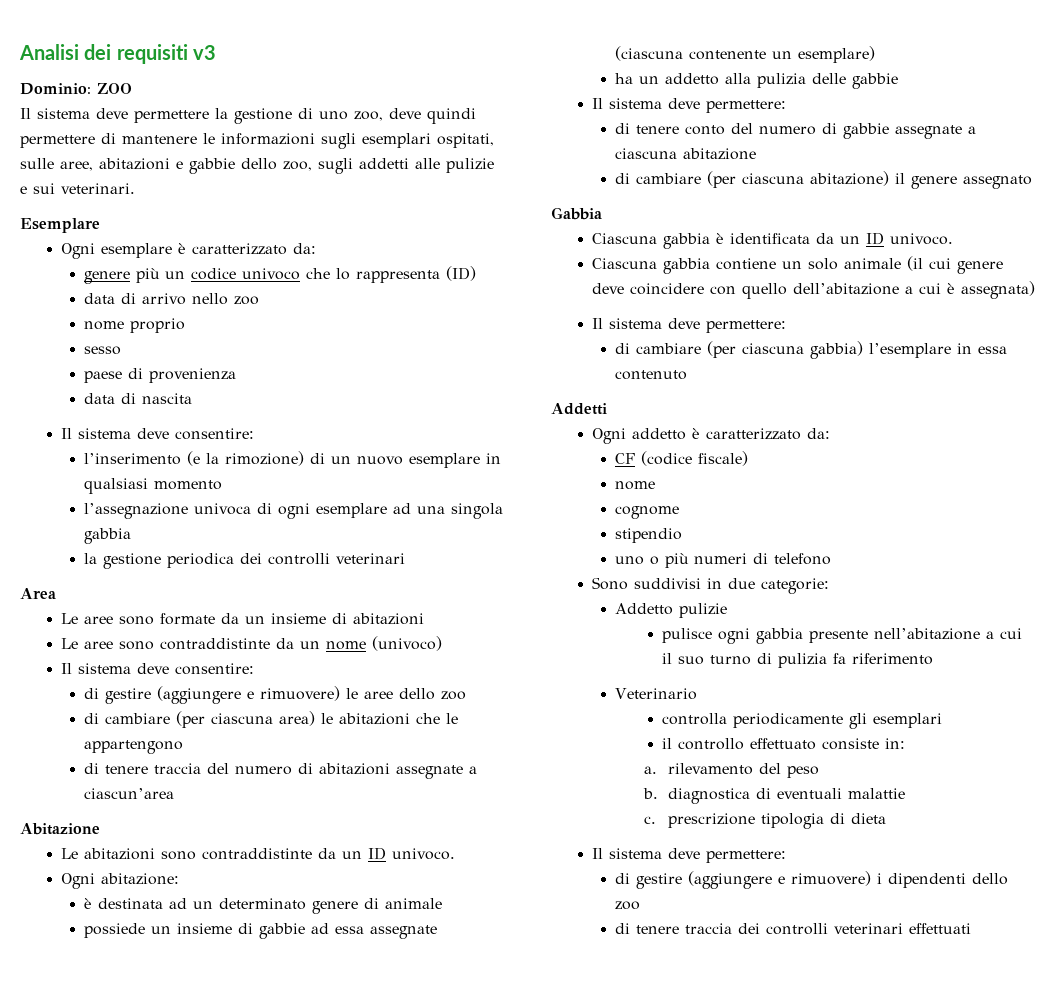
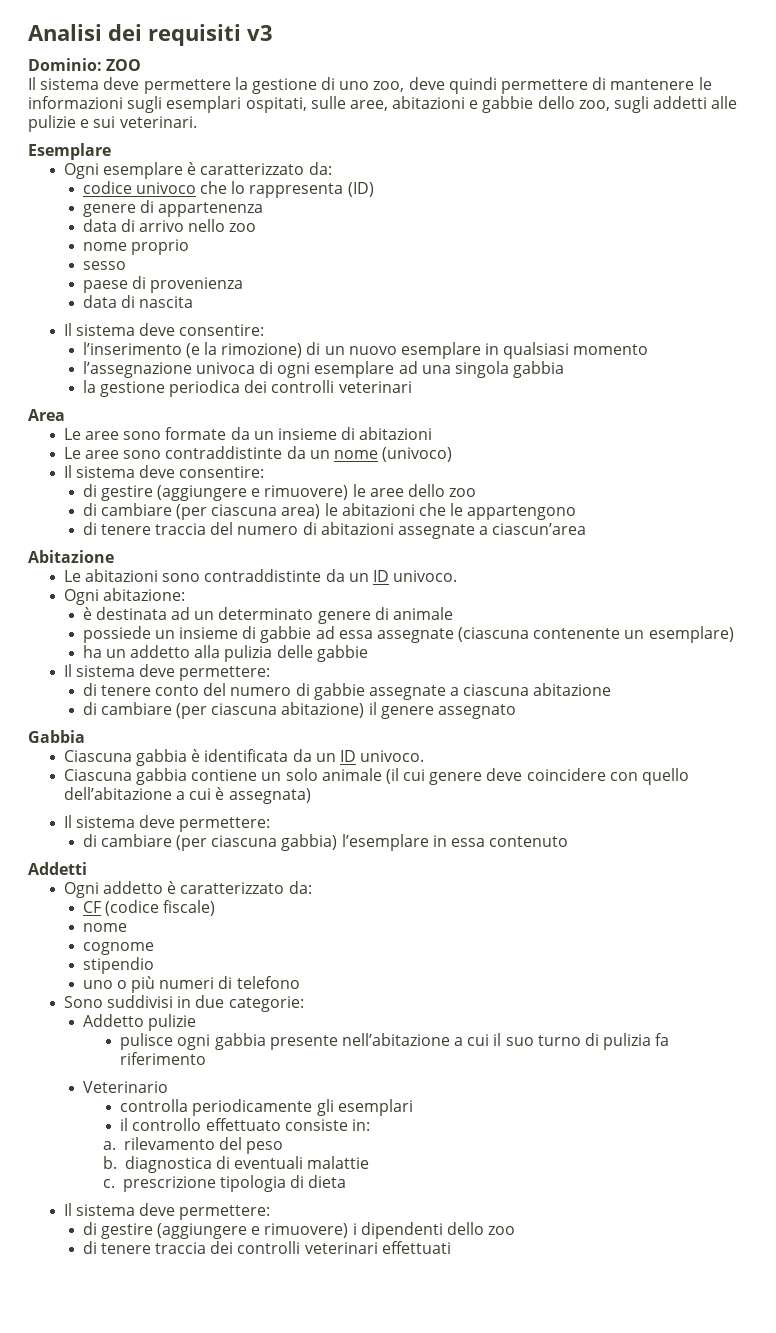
- genere più un codice univoco che lo rappresenta (ID)
+ codice univoco che lo rappresenta (ID)
+ genere di appartenenza

